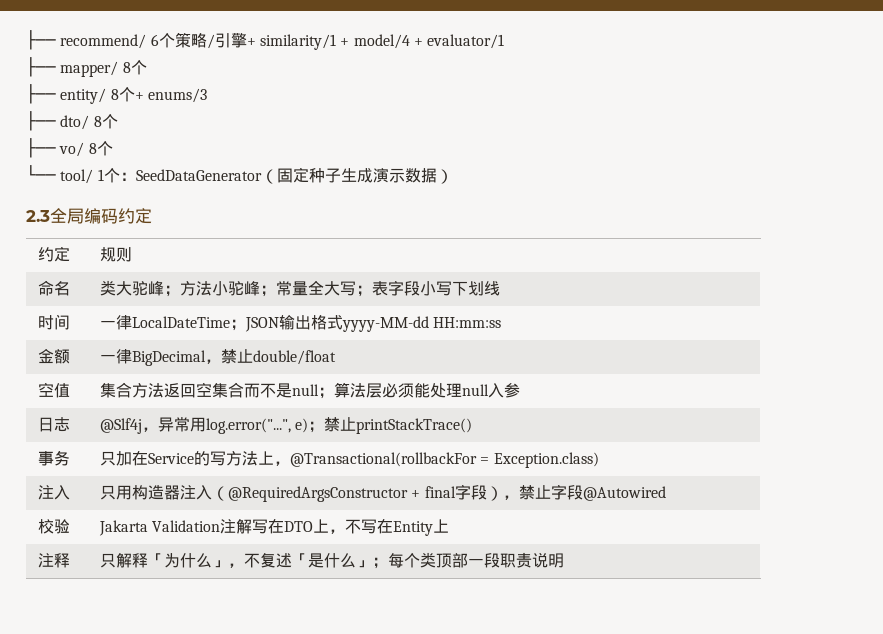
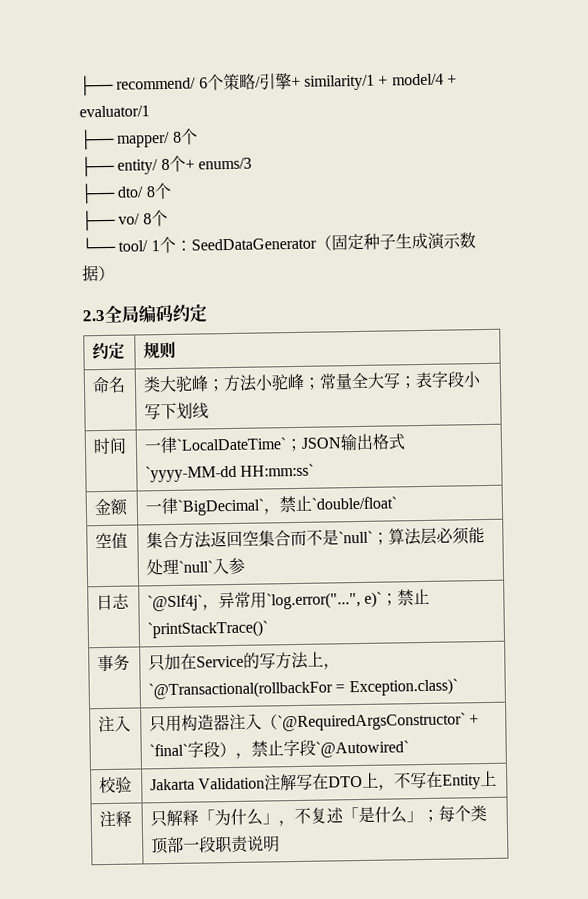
- 时间 | 一律LocalDateTime；JSON输出格式yyyy-MM-dd HH:mm:ss
+ 时间 | 一律`LocalDateTime`；JSON输出格式`yyyy-MM-dd HH:mm:ss`
- 金额 | 一律BigDecimal，禁止double/float
+ 金额 | 一律`BigDecimal`，禁止`double/float`
- 空值 | 集合方法返回空集合而不是null；算法层必须能处理null入参
+ 空值 | 集合方法返回空集合而不是`null`；算法层必须能处理`null`入参
- 日志 | @Slf4j，异常用log.error("...", e)；禁止printStackTrace()
+ 日志 | `@Slf4j`，异常用`log.error("...", e)`；禁止`printStackTrace()`
- 事务 | 只加在Service的写方法上，@Transactional(rollbackFor = Exception.class)
+ 事务 | 只加在Service的写方法上，`@Transactional(rollbackFor = Exception.class)`
- 注入 | 只用构造器注入（@RequiredArgsConstructor + final字段），禁止字段@Autowired
+ 注入 | 只用构造器注入（`@RequiredArgsConstructor` + `final`字段），禁止字段`@Autowired`

